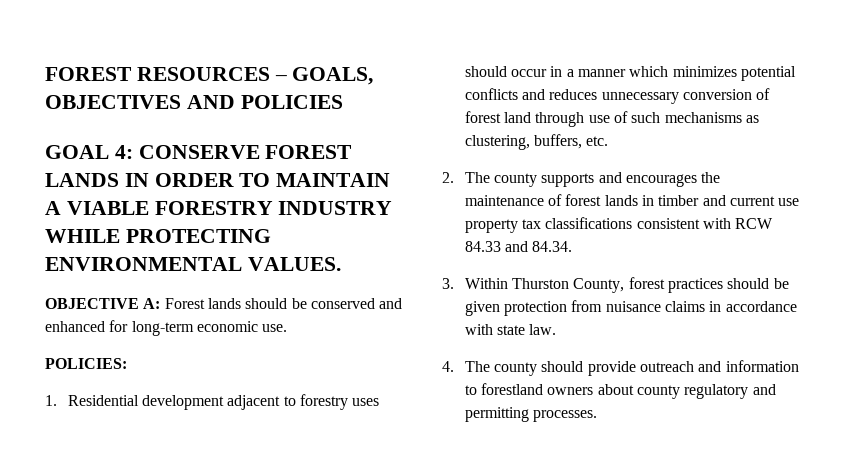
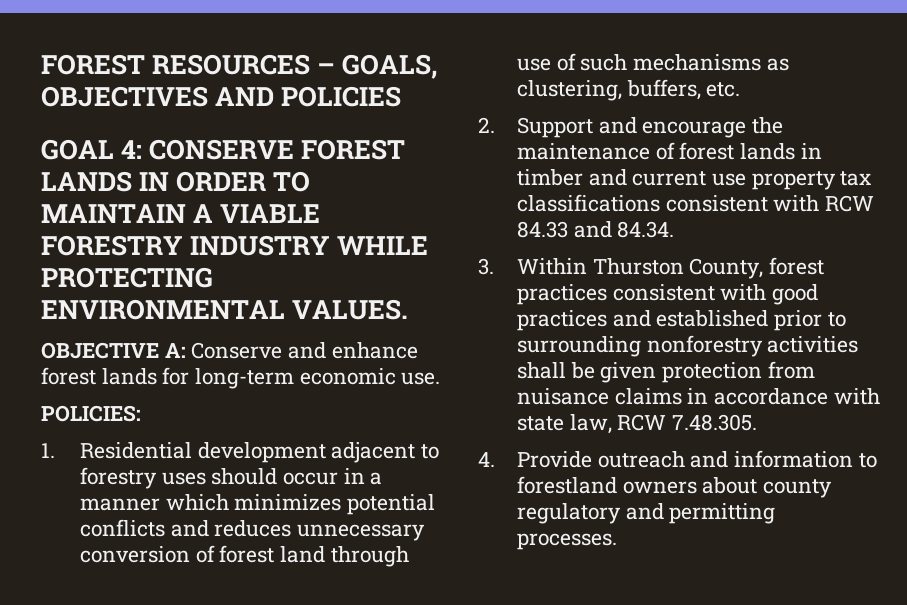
- OBJECTIVE A: Forest lands should be conserved and enhanced for long-term economic use.
+ OBJECTIVE A: Conserve and enhance forest lands for long-term economic use.
- 2. The county supports and encourages the maintenance of forest lands in timber and current use property tax classifications consistent with RCW 84.33 and 84.34.
+ 2. Support and encourage the maintenance of forest lands in timber and current use property tax classifications consistent with RCW 84.33 and 84.34.
- 3. Within Thurston County, forest practices should be given protection from nuisance claims in accordance with state law.
- 4. The county should provide outreach and information to forestland owners about county regulatory and permitting processes.
+ 3. Within Thurston County, forest practices consistent with good practices and established prior to surrounding nonforestry activities shall be given protection from nuisance claims in accordance with state law, RCW 7.48.305.
+ 4. Provide outreach and information to forestland owners about county regulatory and permitting processes.

